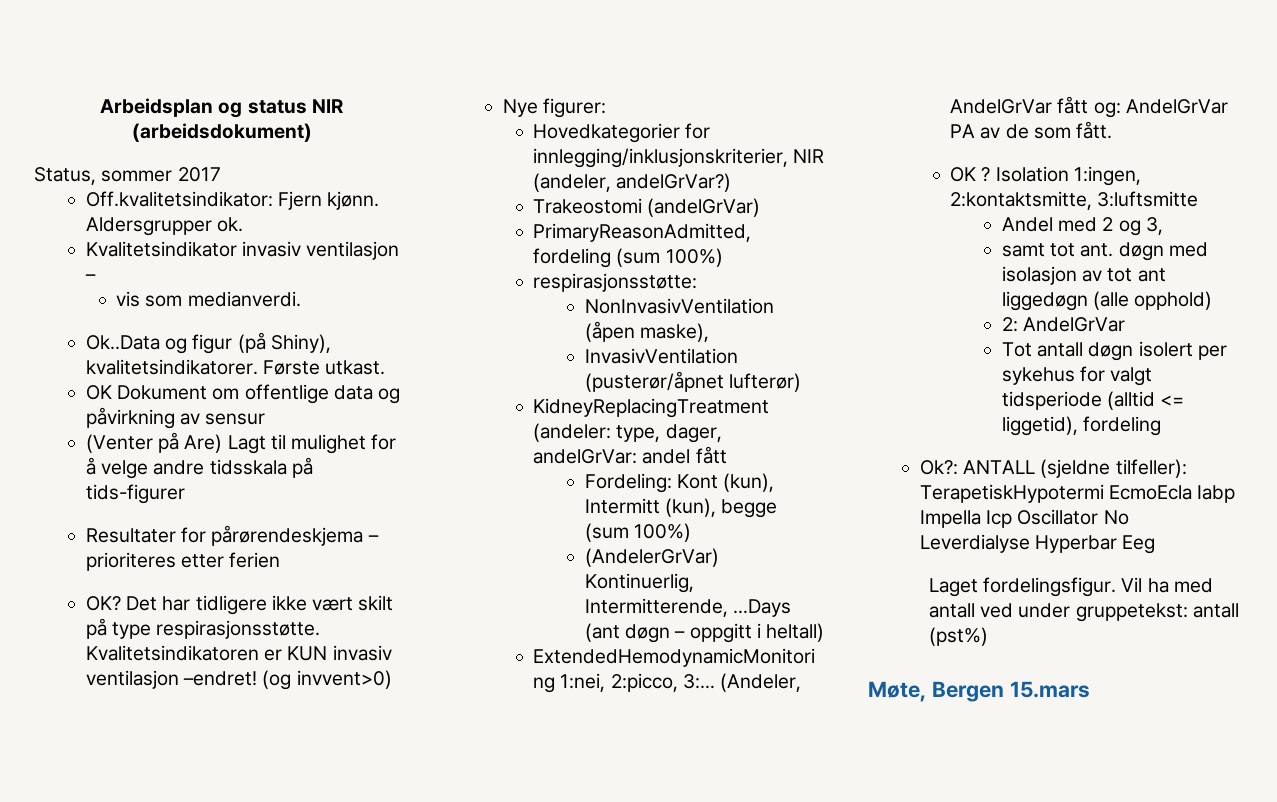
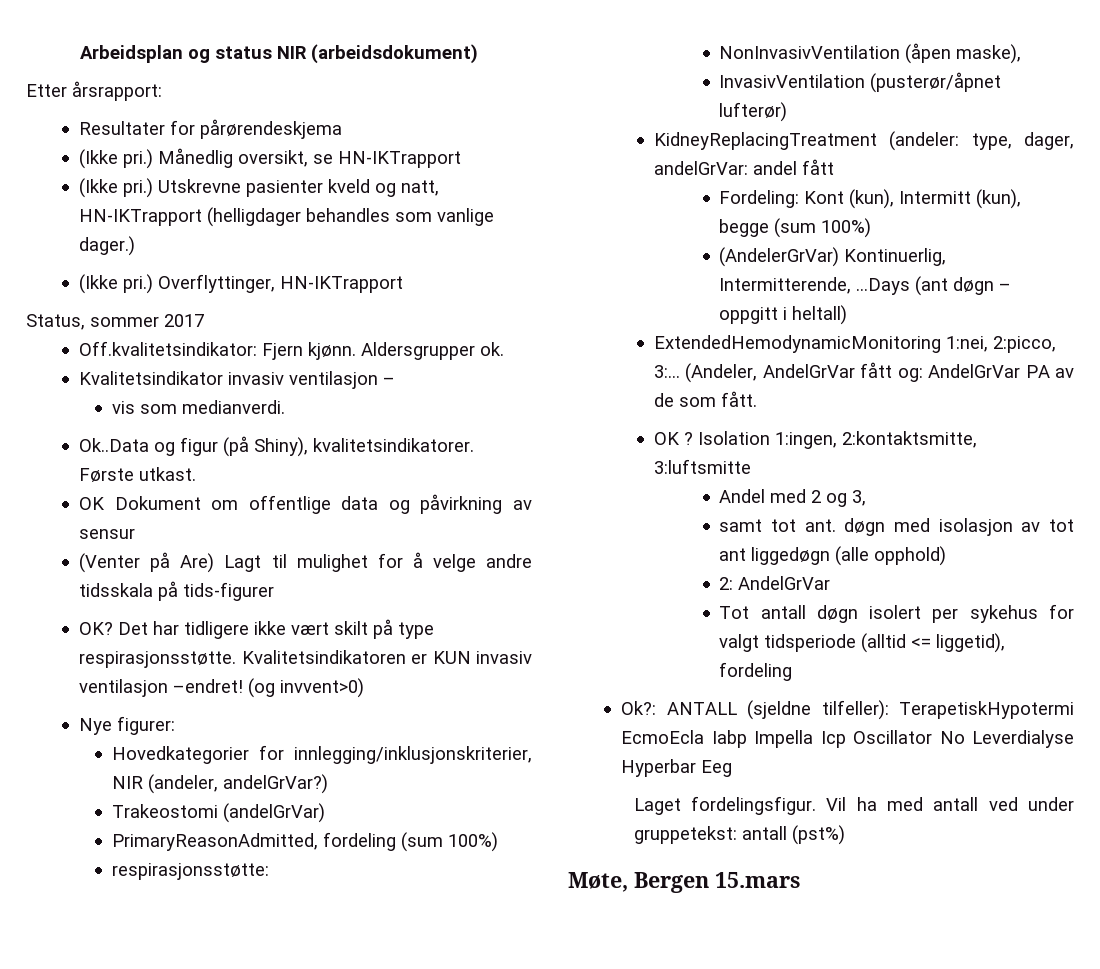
+ Etter årsrapport:
+ Resultater for pårørendeskjema
+ (Ikke pri.) Månedlig oversikt, se HN-IKTrapport
+ (Ikke pri.) Utskrevne pasienter kveld og natt, HN-IKTrapport (helligdager behandles som vanlige dager.)
+ (Ikke pri.) Overflyttinger, HN-IKTrapport
- Resultater for pårørendeskjema – prioriteres etter ferien

